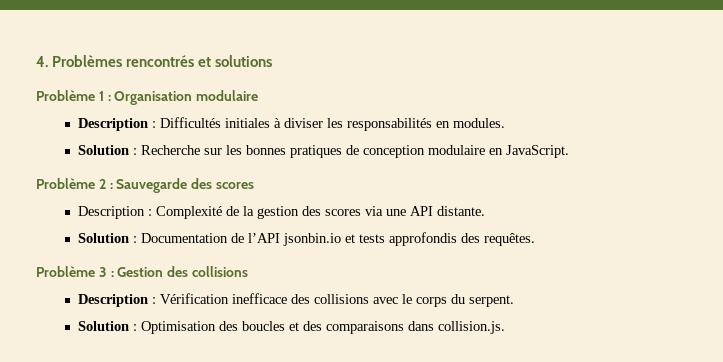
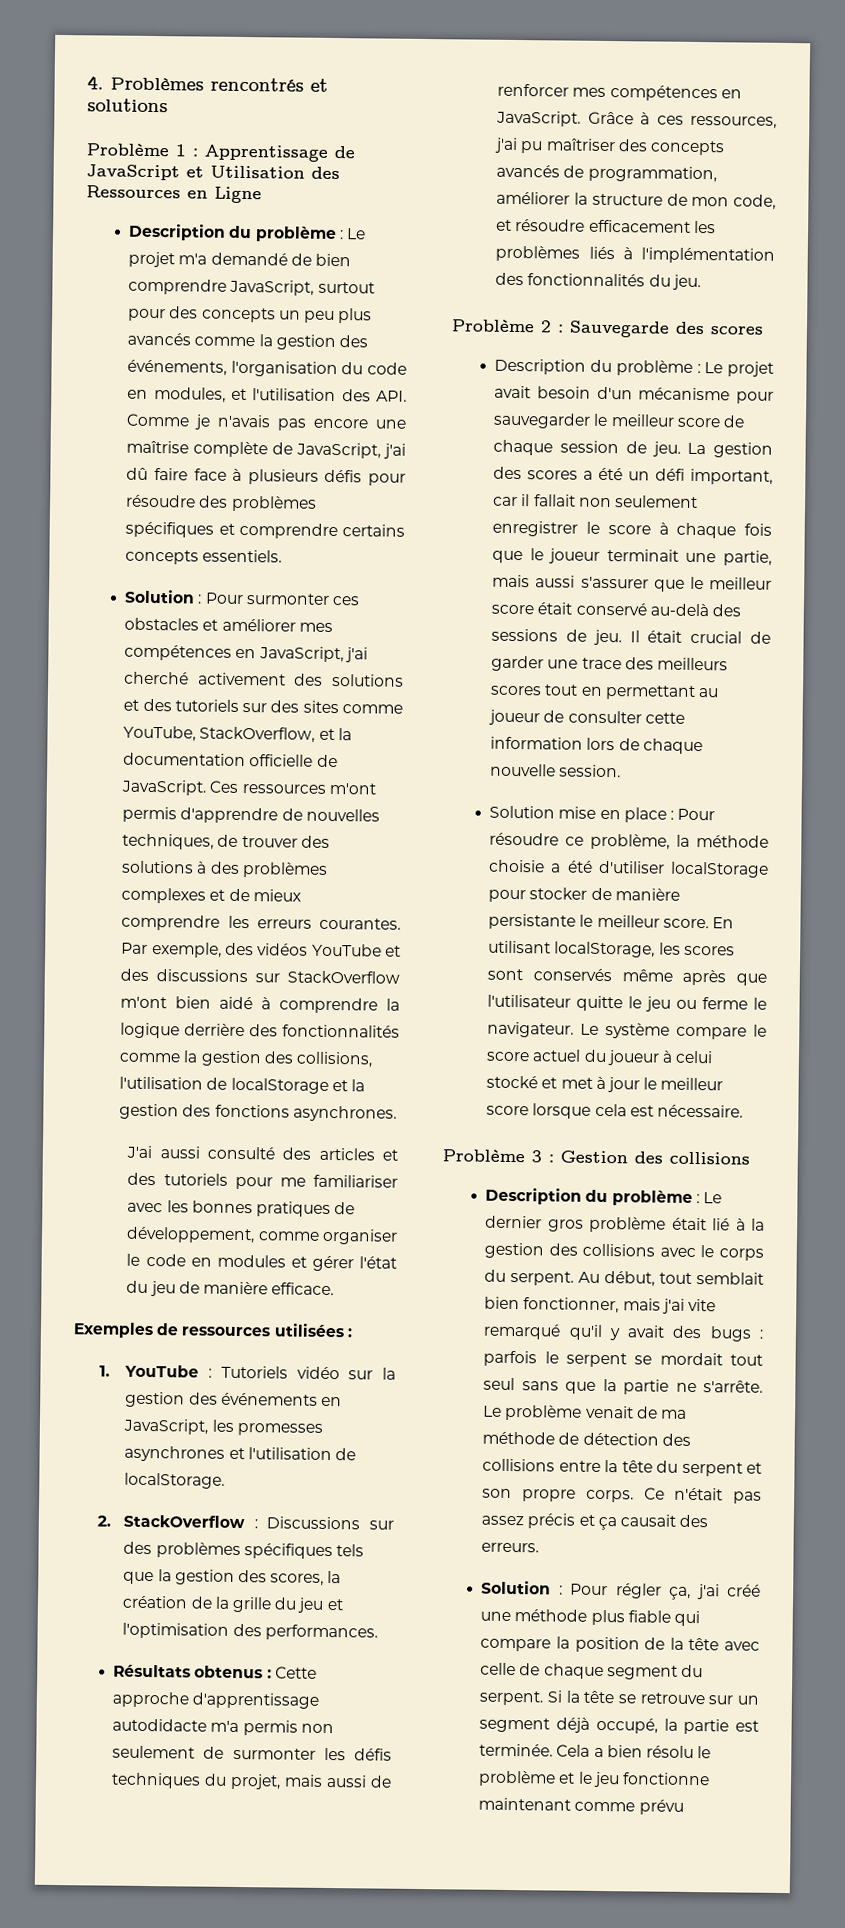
- Problème 1 : Organisation modulaire
- Description : Difficultés initiales à diviser les responsabilités en modules.
- Solution : Recherche sur les bonnes pratiques de conception modulaire en JavaScript.
+ Problème 1 : Apprentissage de JavaScript et Utilisation des Ressources en Ligne
+ Description du problème : Le projet m'a demandé de bien comprendre JavaScript, surtout pour des concepts un peu plus avancés comme la gestion des événements, l'organisation du code en modules, et l'utilisation des API. Comme je n'avais pas encore une maîtrise complète de JavaScript, j'ai dû faire face à plusieurs défis pour résoudre des problèmes spécifiques et comprendre certains concepts essentiels.
+ Solution : Pour surmonter ces obstacles et améliorer mes compétences en JavaScript, j'ai cherché activement des solutions et des tutoriels sur des sites comme YouTube, StackOverflow, et la documentation officielle de JavaScript. Ces ressources m'ont permis d'apprendre de nouvelles techniques, de trouver des solutions à des problèmes complexes et de mieux comprendre les erreurs courantes. Par exemple, des vidéos YouTube et des discussions sur StackOverflow m'ont bien aidé à comprendre la logique derrière des fonctionnalités comme la gestion des collisions, l'utilisation de localStorage et la gestion des fonctions asynchrones.
+ J'ai aussi consulté des articles et des tutoriels pour me familiariser avec les bonnes pratiques de développement, comme organiser le code en modules et gérer l'état du jeu de manière efficace.
+ Exemples de ressources utilisées :
+ 1. YouTube : Tutoriels vidéo sur la gestion des événements en JavaScript, les promesses asynchrones et l'utilisation de localStorage.
+ 2. StackOverflow : Discussions sur des problèmes spécifiques tels que la gestion des scores, la création de la grille du jeu et l'optimisation des performances.
+ Résultats obtenus : Cette approche d'apprentissage autodidacte m'a permis non seulement de surmonter les défis techniques du projet, mais aussi de renforcer mes compétences en JavaScript. Grâce à ces ressources, j'ai pu maîtriser des concepts avancés de programmation, améliorer la structure de mon code, et résoudre efficacement les problèmes liés à l'implémentation des fonctionnalités du jeu.
- Description : Complexité de la gestion des scores via une API distante.
- Solution : Documentation de l’API jsonbin.io et tests approfondis des requêtes.
+ Description du problème : Le projet avait besoin d'un mécanisme pour sauvegarder le meilleur score de chaque session de jeu. La gestion des scores a été un défi important, car il fallait non seulement enregistrer le score à chaque fois que le joueur terminait une partie, mais aussi s'assurer que le meilleur score était conservé au-delà des sessions de jeu. Il était crucial de garder une trace des meilleurs scores tout en permettant au joueur de consulter cette information lors de chaque nouvelle session.
+ Solution mise en place : Pour résoudre ce problème, la méthode choisie a été d'utiliser localStorage pour stocker de manière persistante le meilleur score. En utilisant localStorage, les scores sont conservés même après que l'utilisateur quitte le jeu ou ferme le navigateur. Le système compare le score actuel du joueur à celui stocké et met à jour le meilleur score lorsque cela est nécessaire.
- Description : Vérification inefficace des collisions avec le corps du serpent.
- Solution : Optimisation des boucles et des comparaisons dans collision.js.
+ Description du problème : Le dernier gros problème était lié à la gestion des collisions avec le corps du serpent. Au début, tout semblait bien fonctionner, mais j'ai vite remarqué qu'il y avait des bugs : parfois le serpent se mordait tout seul sans que la partie ne s'arrête. Le problème venait de ma méthode de détection des collisions entre la tête du serpent et son propre corps. Ce n'était pas assez précis et ça causait des erreurs.
+ Solution : Pour régler ça, j'ai créé une méthode plus fiable qui compare la position de la tête avec celle de chaque segment du serpent. Si la tête se retrouve sur un segment déjà occupé, la partie est terminée. Cela a bien résolu le problème et le jeu fonctionne maintenant comme prévu

